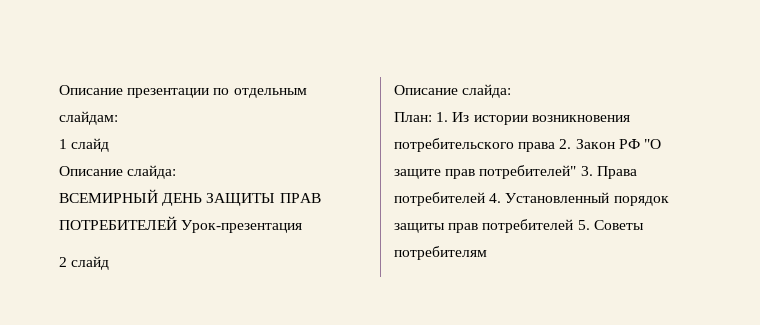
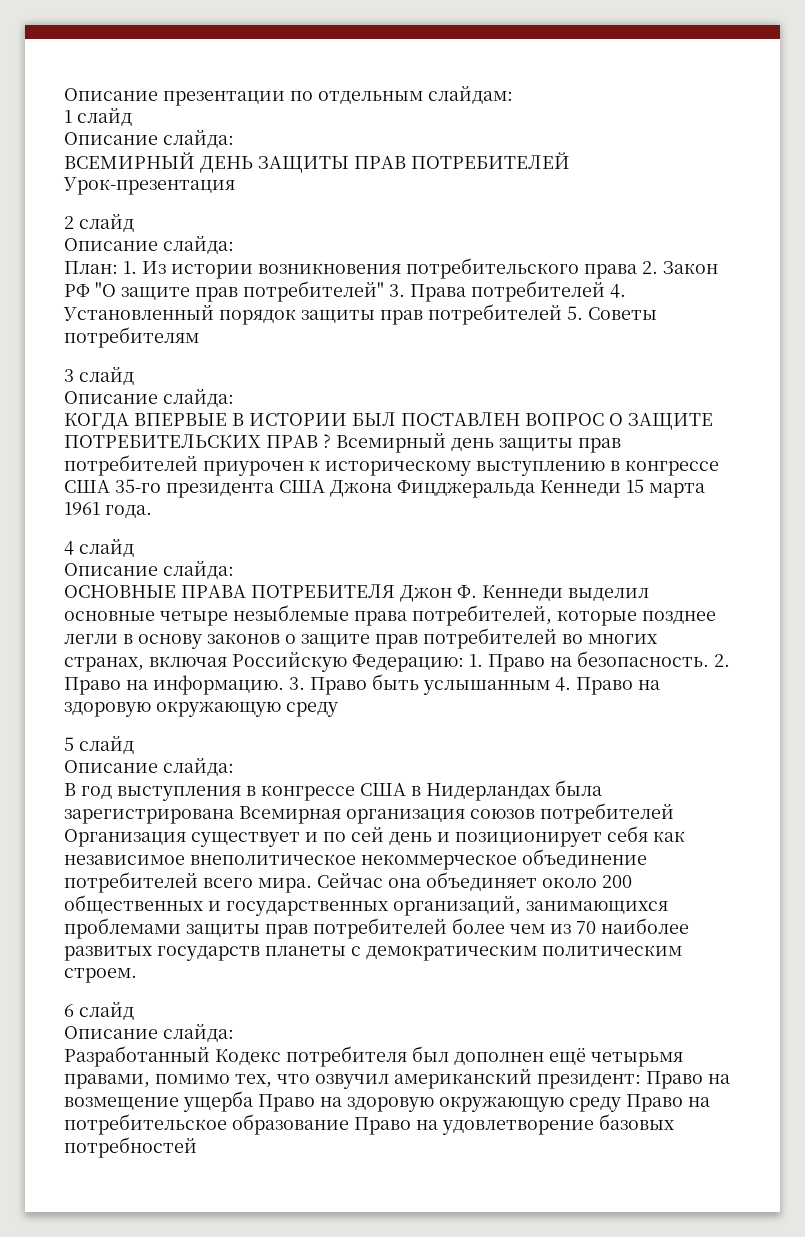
+ 3 слайд
+ Описание слайда:
+ КОГДА ВПЕРВЫЕ В ИСТОРИИ БЫЛ ПОСТАВЛЕН ВОПРОС О ЗАЩИТЕ ПОТРЕБИТЕЛЬСКИХ ПРАВ ? Всемирный день защиты прав потребителей приурочен к историческому выступлению в конгрессе США 35-го президента США Джона Фицджеральда Кеннеди 15 марта 1961 года.
+ 4 слайд
+ Описание слайда:
+ ОСНОВНЫЕ ПРАВА ПОТРЕБИТЕЛЯ Джон Ф. Кеннеди выделил основные четыре незыблемые права потребителей, которые позднее легли в основу законов о защите прав потребителей во многих странах, включая Российскую Федерацию: 1. Право на безопасность. 2. Право на информацию. 3. Право быть услышанным 4. Право на здоровую окружающую среду
+ 5 слайд
+ Описание слайда:
+ В год выступления в конгрессе США в Нидерландах была зарегистрирована Всемирная организация союзов потребителей Организация существует и по сей день и позиционирует себя как независимое внеполитическое некоммерческое объединение потребителей всего мира. Сейчас она объединяет около 200 общественных и государственных организаций, занимающихся проблемами защиты прав потребителей более чем из 70 наиболее развитых государств планеты с демократическим политическим строем.
+ 6 слайд
+ Описание слайда:
+ Разработанный Кодекс потребителя был дополнен ещё четырьмя правами, помимо тех, что озвучил американский президент: Право на возмещение ущерба Право на здоровую окружающую среду Право на потребительское образование Право на удовлетворение базовых потребностей

